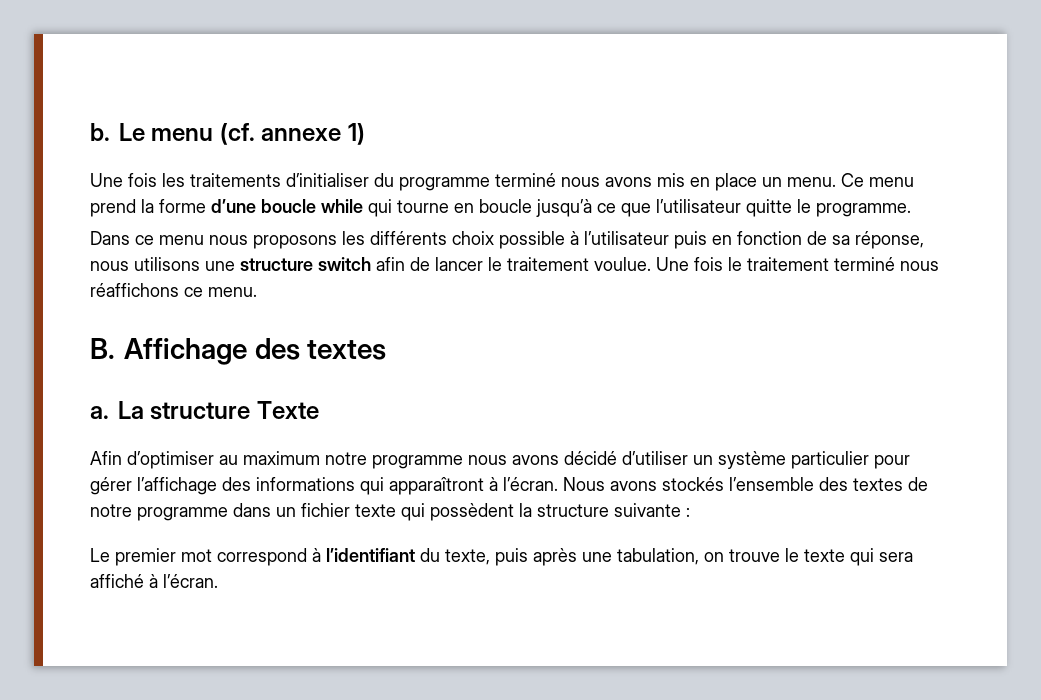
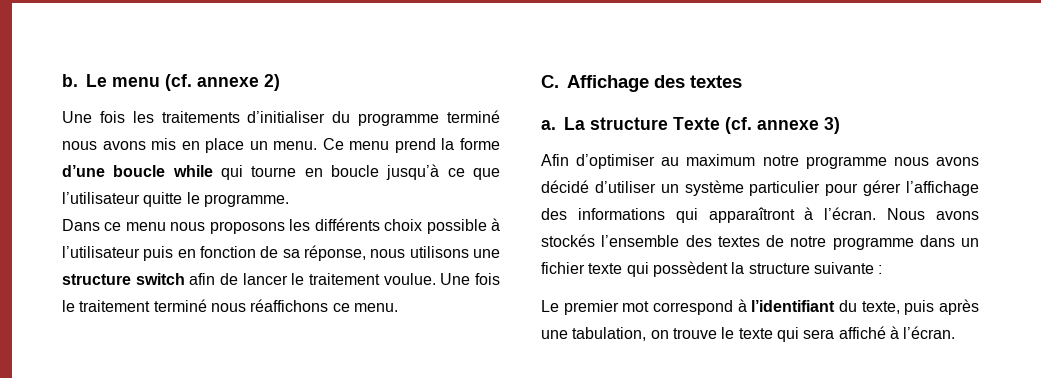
- Le menu (cf. annexe 1)
+ Le menu (cf. annexe 2)
- B. Affichage des textes
+ C. Affichage des textes
- La structure Texte
+ La structure Texte (cf. annexe 3)

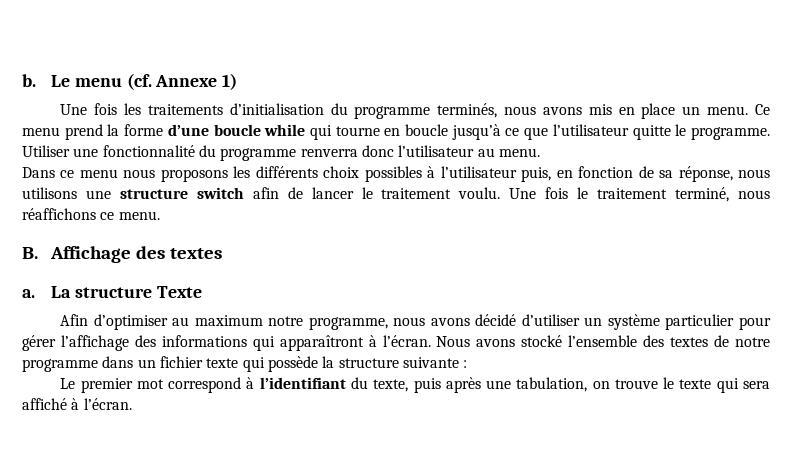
- Le menu (cf. annexe 2)
+ Le menu (cf. Annexe 1)
- Une fois les traitements d’initialiser du programme terminé nous avons mis en place un menu.
+ Une fois les traitements d’initialisation du programme terminés, nous avons mis en place un menu.
+ Utiliser une fonctionnalité du programme renverra donc l’utilisateur au menu.
- Dans ce menu nous proposons les différents choix possible à l’utilisateur puis en fonction de sa réponse, nous utilisons une structure switch afin de lancer le traitement voulue.
+ Dans ce menu nous proposons les différents choix possibles à l’utilisateur puis, en fonction de sa réponse, nous utilisons une structure switch afin de lancer le traitement voulu.
- Une fois le traitement terminé nous réaffichons ce menu.
+ Une fois le traitement terminé, nous réaffichons ce menu.
- C. Affichage des textes
+ B. Affichage des textes
- La structure Texte (cf. annexe 3)
+ La structure Texte
- Afin d’optimiser au maximum notre programme nous avons décidé d’utiliser un système particulier pour gérer l’affichage des informations qui apparaîtront à l’écran.
+ Afin d’optimiser au maximum notre programme, nous avons décidé d’utiliser un système particulier pour gérer l’affichage des informations qui apparaîtront à l’écran.
- Nous avons stockés l’ensemble des textes de notre programme dans un fichier texte qui possèdent la structure suivante :
+ Nous avons stocké l’ensemble des textes de notre programme dans un fichier texte qui possède la structure suivante :

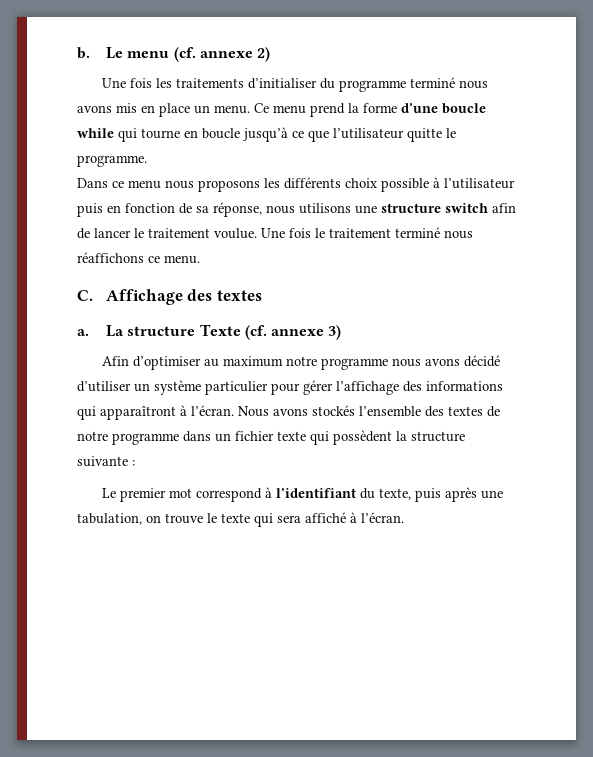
- Le menu (cf. Annexe 1)
+ Le menu (cf. annexe 2)
- Une fois les traitements d’initialisation du programme terminés, nous avons mis en place un menu.
+ Une fois les traitements d’initialiser du programme terminé nous avons mis en place un menu.
- Utiliser une fonctionnalité du programme renverra donc l’utilisateur au menu.
- Dans ce menu nous proposons les différents choix possibles à l’utilisateur puis, en fonction de sa réponse, nous utilisons une structure switch afin de lancer le traitement voulu.
+ Dans ce menu nous proposons les différents choix possible à l’utilisateur puis en fonction de sa réponse, nous utilisons une structure switch afin de lancer le traitement voulue.
- Une fois le traitement terminé, nous réaffichons ce menu.
+ Une fois le traitement terminé nous réaffichons ce menu.
- B. Affichage des textes
+ C. Affichage des textes
- La structure Texte
+ La structure Texte (cf. annexe 3)
- Afin d’optimiser au maximum notre programme, nous avons décidé d’utiliser un système particulier pour gérer l’affichage des informations qui apparaîtront à l’écran.
+ Afin d’optimiser au maximum notre programme nous avons décidé d’utiliser un système particulier pour gérer l’affichage des informations qui apparaîtront à l’écran.
- Nous avons stocké l’ensemble des textes de notre programme dans un fichier texte qui possède la structure suivante :
+ Nous avons stockés l’ensemble des textes de notre programme dans un fichier texte qui possèdent la structure suivante :

